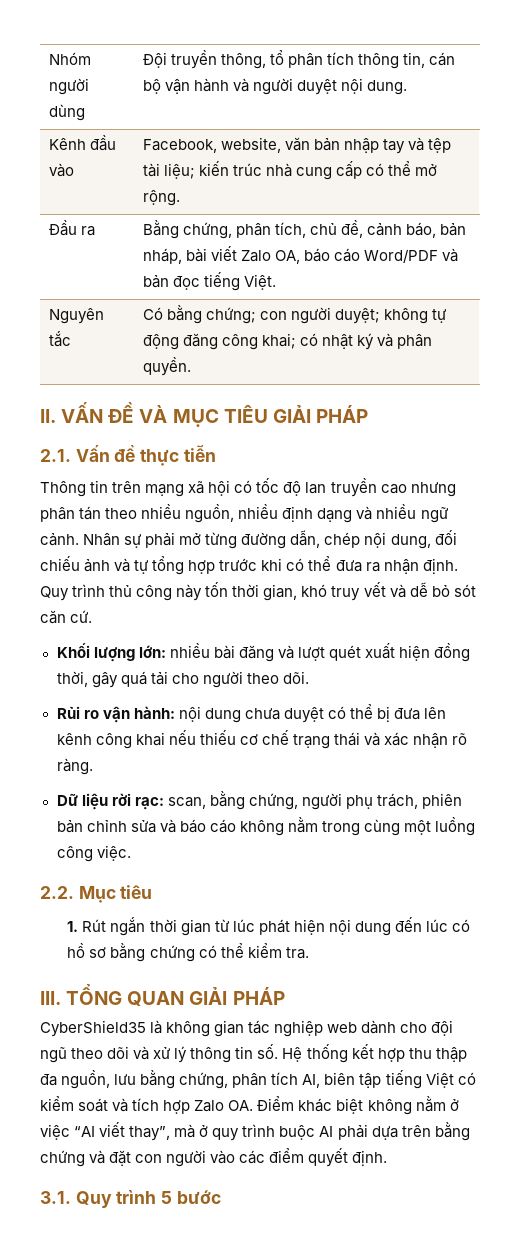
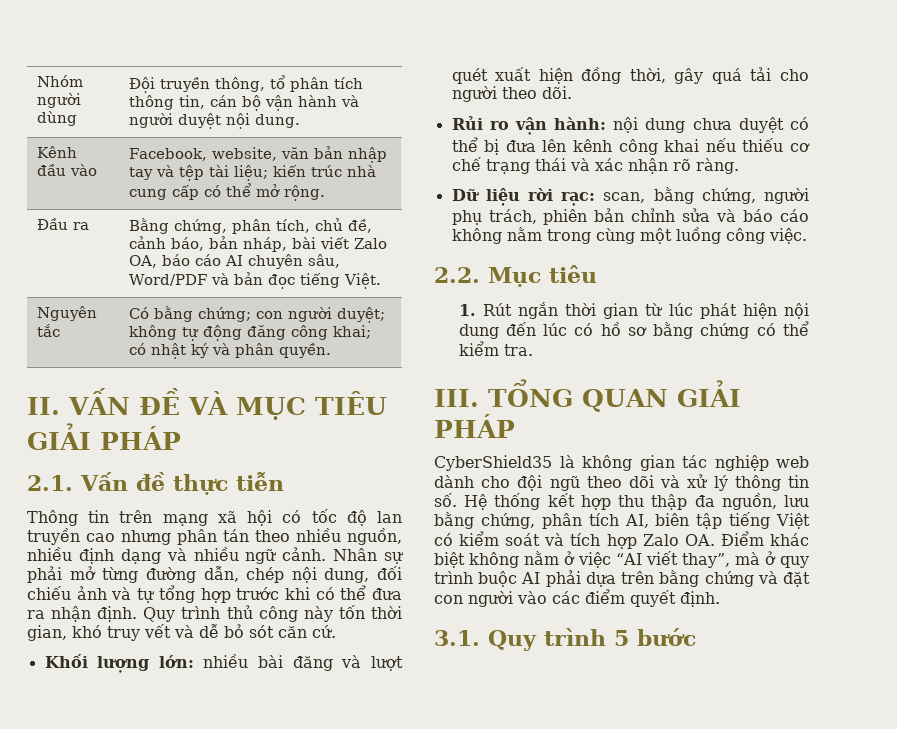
- Đầu ra | Bằng chứng, phân tích, chủ đề, cảnh báo, bản nháp, bài viết Zalo OA, báo cáo Word/PDF và bản đọc tiếng Việt.
+ Đầu ra | Bằng chứng, phân tích, chủ đề, cảnh báo, bản nháp, bài viết Zalo OA, báo cáo AI chuyên sâu, Word/PDF và bản đọc tiếng Việt.

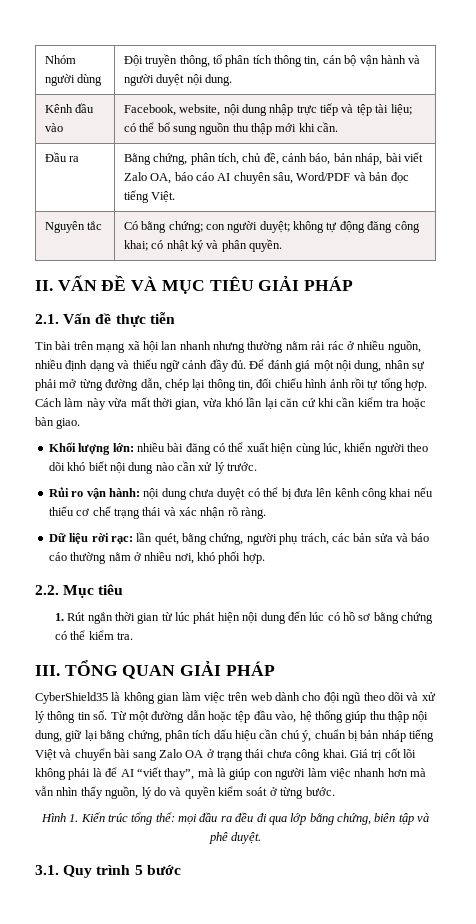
- Kênh đầu vào | Facebook, website, văn bản nhập tay và tệp tài liệu; kiến trúc nhà cung cấp có thể mở rộng.
+ Kênh đầu vào | Facebook, website, nội dung nhập trực tiếp và tệp tài liệu; có thể bổ sung nguồn thu thập mới khi cần.
- Thông tin trên mạng xã hội có tốc độ lan truyền cao nhưng phân tán theo nhiều nguồn, nhiều định dạng và nhiều ngữ cảnh. Nhân sự phải mở từng đường dẫn, chép nội dung, đối chiếu ảnh và tự tổng hợp trước khi có thể đưa ra nhận định. Quy trình thủ công này tốn thời gian, khó truy vết và dễ bỏ sót căn cứ.
+ Tin bài trên mạng xã hội lan nhanh nhưng thường nằm rải rác ở nhiều nguồn, nhiều định dạng và thiếu ngữ cảnh đầy đủ. Để đánh giá một nội dung, nhân sự phải mở từng đường dẫn, chép lại thông tin, đối chiếu hình ảnh rồi tự tổng hợp. Cách làm này vừa mất thời gian, vừa khó lần lại căn cứ khi cần kiểm tra hoặc bàn giao.
- Khối lượng lớn: nhiều bài đăng và lượt quét xuất hiện đồng thời, gây quá tải cho người theo dõi.
+ Khối lượng lớn: nhiều bài đăng có thể xuất hiện cùng lúc, khiến người theo dõi khó biết nội dung nào cần xử lý trước.
- Dữ liệu rời rạc: scan, bằng chứng, người phụ trách, phiên bản chỉnh sửa và báo cáo không nằm trong cùng một luồng công việc.
+ Dữ liệu rời rạc: lần quét, bằng chứng, người phụ trách, các bản sửa và báo cáo thường nằm ở nhiều nơi, khó phối hợp.
- CyberShield35 là không gian tác nghiệp web dành cho đội ngũ theo dõi và xử lý thông tin số.
+ CyberShield35 là không gian làm việc trên web dành cho đội ngũ theo dõi và xử lý thông tin số.
- Hệ thống kết hợp thu thập đa nguồn, lưu bằng chứng, phân tích AI, biên tập tiếng Việt có kiểm soát và tích hợp Zalo OA. Điểm khác biệt không nằm ở việc “AI viết thay”, mà ở quy trình buộc AI phải dựa trên bằng chứng và đặt con người vào các điểm quyết định.
+ Từ một đường dẫn hoặc tệp đầu vào, hệ thống giúp thu thập nội dung, giữ lại bằng chứng, phân tích dấu hiệu cần chú ý, chuẩn bị bản nháp tiếng Việt và chuyển bài sang Zalo OA ở trạng thái chưa công khai. Giá trị cốt lõi không phải là để AI “viết thay”, mà là giúp con người làm việc nhanh hơn mà vẫn nhìn thấy nguồn, lý do và quyền kiểm soát ở từng bước.
+ Hình 1. Kiến trúc tổng thể: mọi đầu ra đều đi qua lớp bằng chứng, biên tập và phê duyệt.

